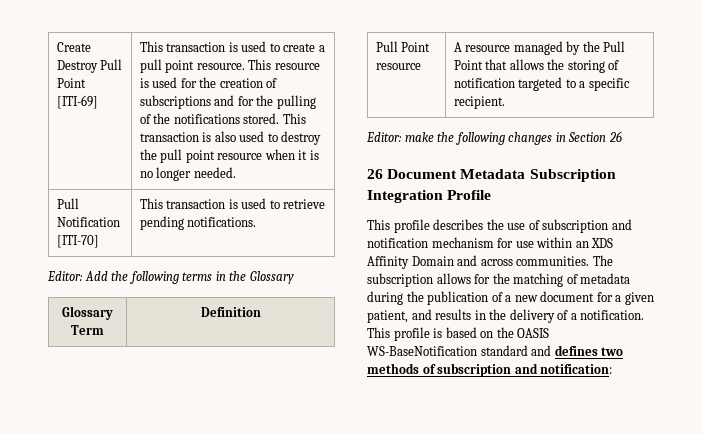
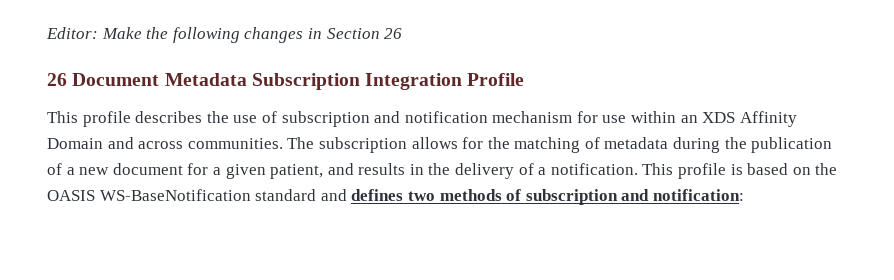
- Create Destroy Pull Point [ITI-69] | This transaction is used to create a pull point resource. This resource is used for the creation of subscriptions and for the pulling of the notifications stored. This transaction is also used to destroy the pull point resource when it is no longer needed.
- Pull Notification [ITI-70] | This transaction is used to retrieve pending notifications.
- Editor: Add the following terms in the Glossary
- Glossary Term | Definition
- Pull Point resource | A resource managed by the Pull Point that allows the storing of notification targeted to a specific recipient.
- Editor: make the following changes in Section 26
+ Editor: Make the following changes in Section 26

